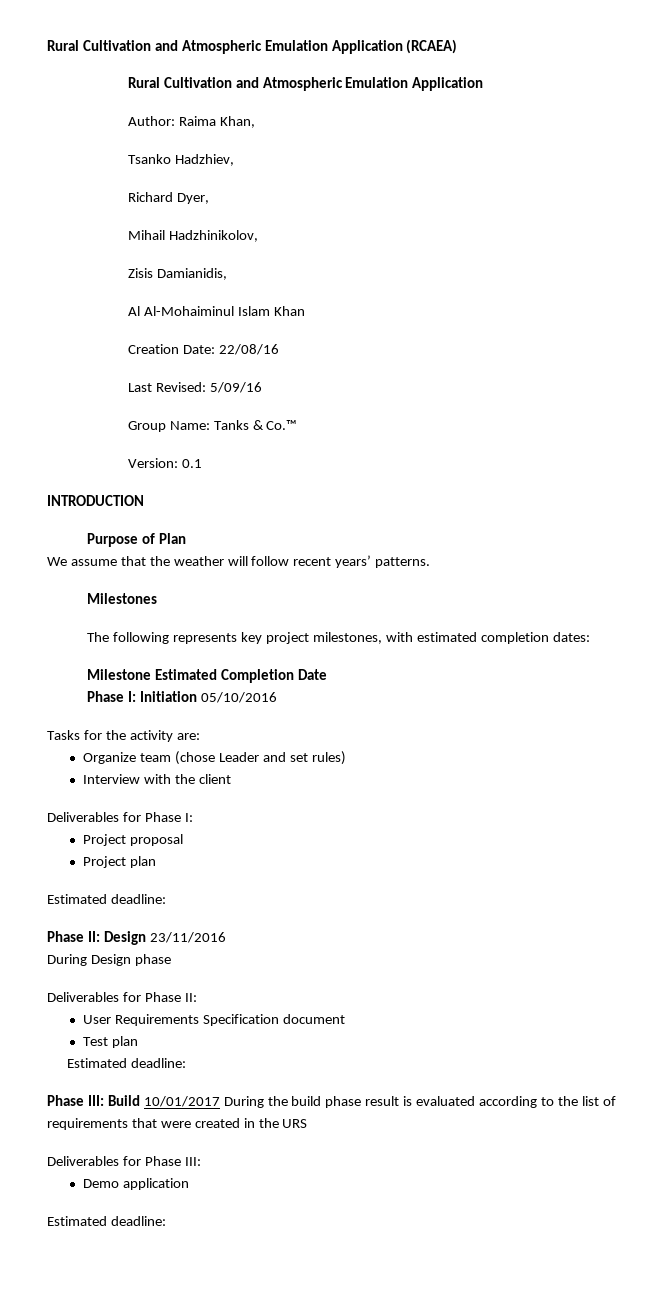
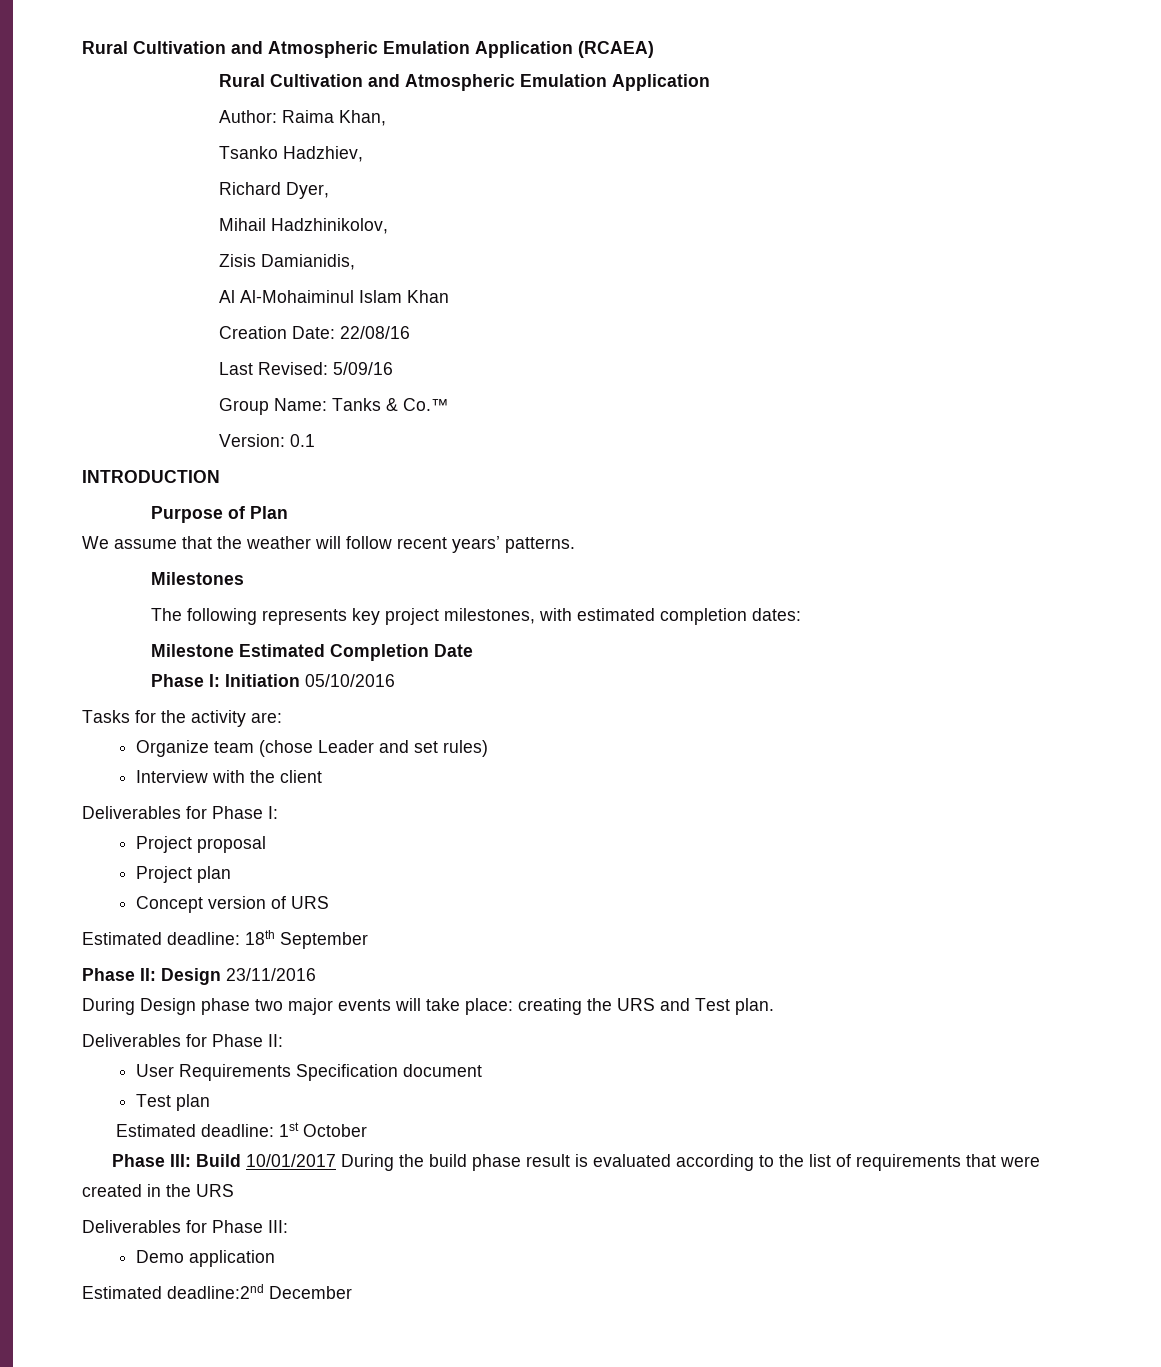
  Project plan
- Estimated deadline:
+ Concept version of URS
+ Estimated deadline: 18th September
- During Design phase
+ During Design phase two major events will take place: creating the URS and Test plan.
  Test plan
- Estimated deadline:
+ Estimated deadline: 1st October
  Demo application
- Estimated deadline:
+ Estimated deadline:2nd December

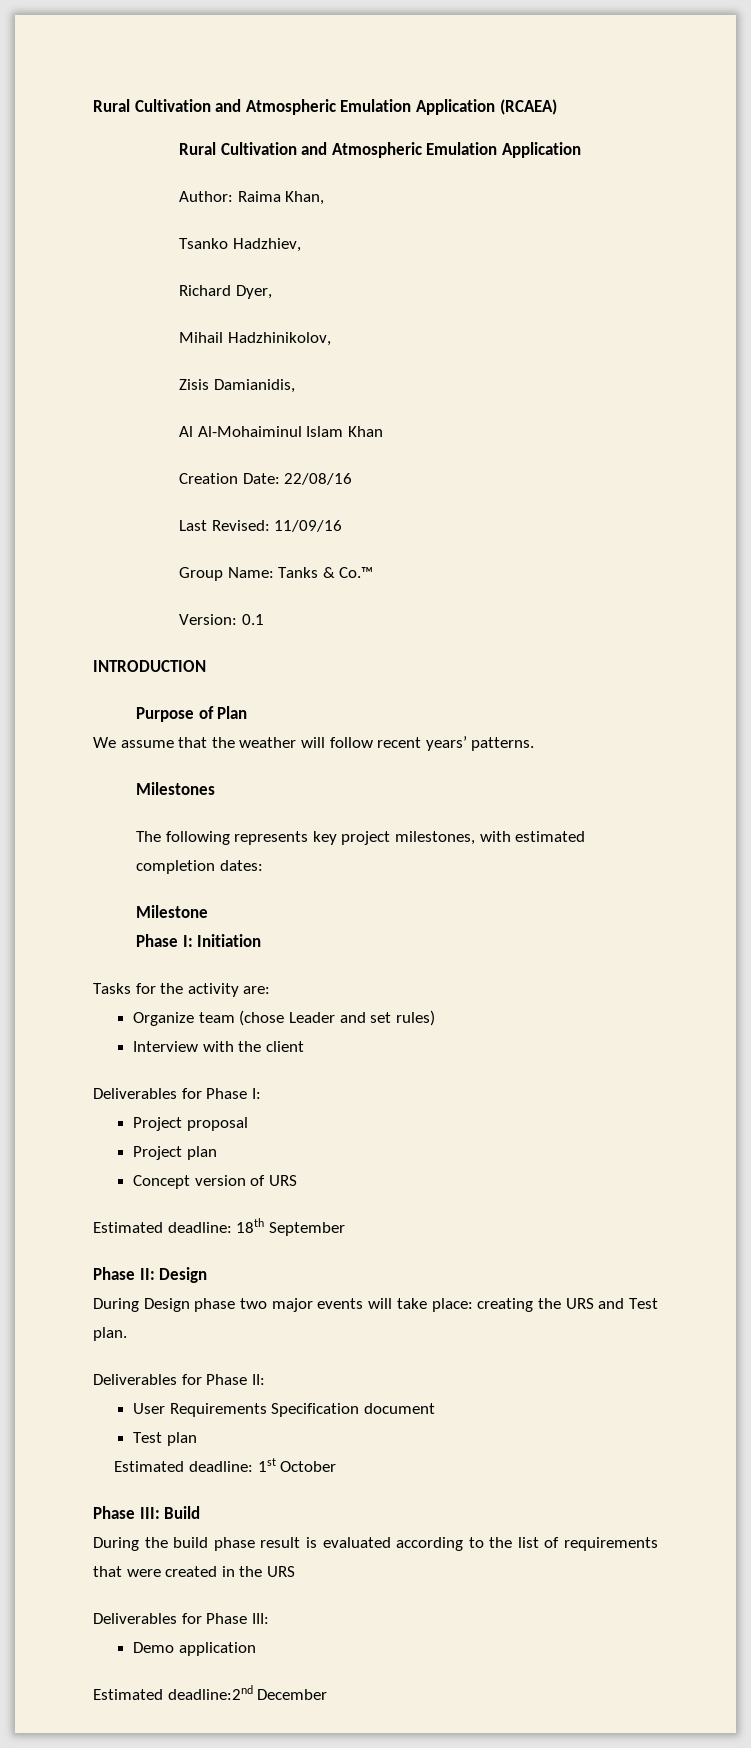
- Last Revised: 5/09/16
+ Last Revised: 11/09/16
- Milestone Estimated Completion Date
+ Milestone
- Phase I: Initiation 05/10/2016
+ Phase I: Initiation
- Phase II: Design 23/11/2016
+ Phase II: Design
- Phase III: Build 10/01/2017 During the build phase result is evaluated according to the list of requirements that were created in the URS
+ Phase III: Build
+ During the build phase result is evaluated according to the list of requirements that were created in the URS

